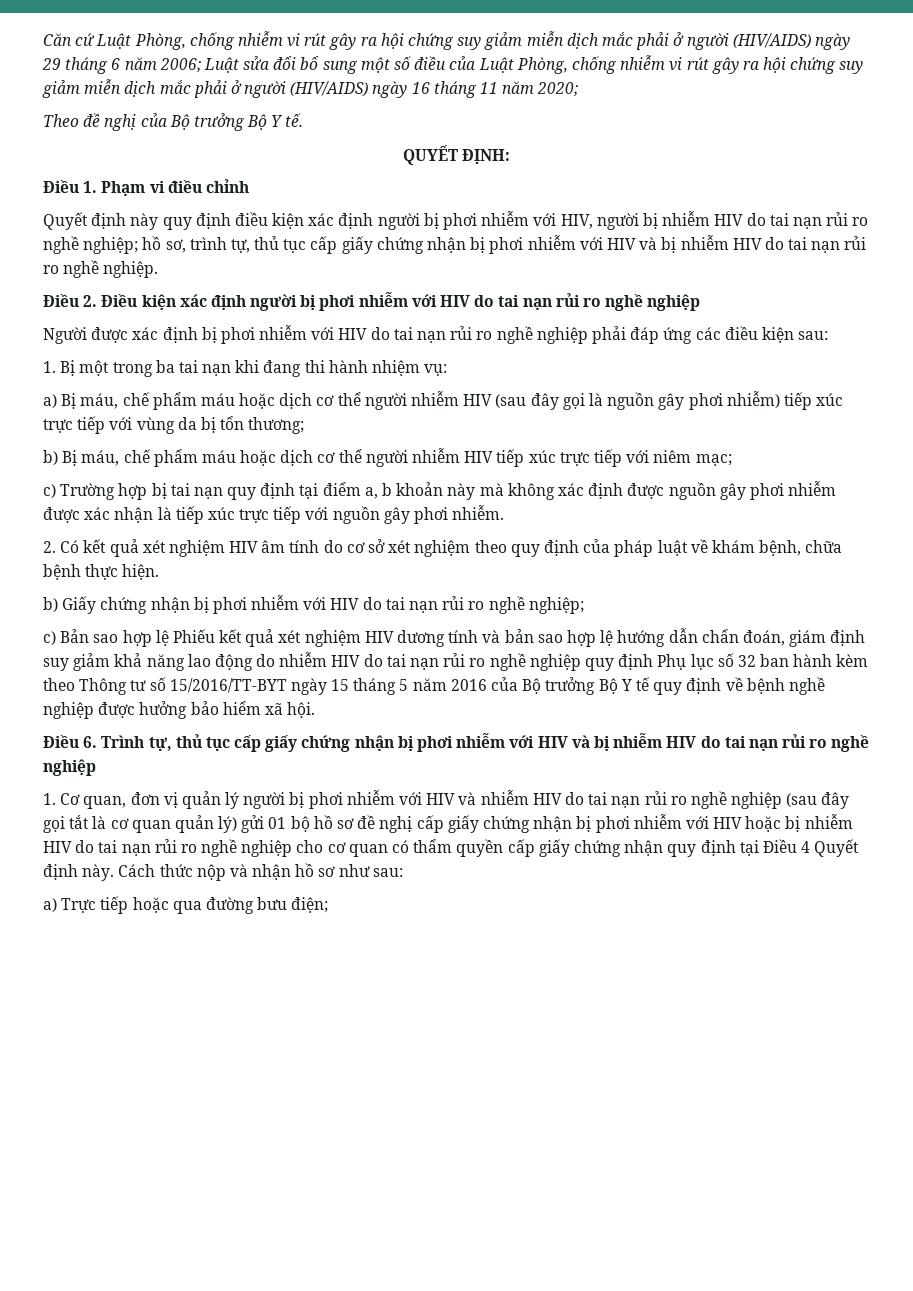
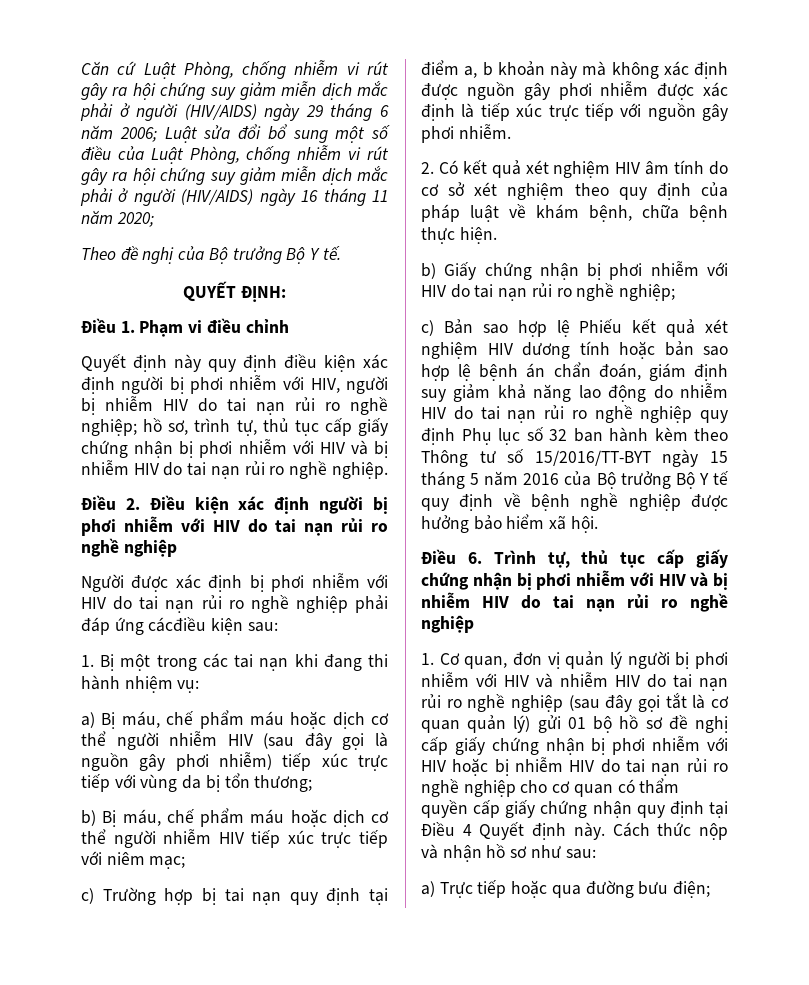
- Người được xác định bị phơi nhiễm với HIV do tai nạn rủi ro nghề nghiệp phải đáp ứng các điều kiện sau:
+ Người được xác định bị phơi nhiễm với HIV do tai nạn rủi ro nghề nghiệp phải đáp ứng cácđiều kiện sau:
- 1. Bị một trong ba tai nạn khi đang thi hành nhiệm vụ:
+ 1. Bị một trong các tai nạn khi đang thi hành nhiệm vụ:
- c) Trường hợp bị tai nạn quy định tại điểm a, b khoản này mà không xác định được nguồn gây phơi nhiễm được xác nhận là tiếp xúc trực tiếp với nguồn gây phơi nhiễm.
+ c) Trường hợp bị tai nạn quy định tại điểm a, b khoản này mà không xác định được nguồn gây phơi nhiễm được xác định là tiếp xúc trực tiếp với nguồn gây phơi nhiễm.
- c) Bản sao hợp lệ Phiếu kết quả xét nghiệm HIV dương tính và bản sao hợp lệ hướng dẫn chẩn đoán, giám định suy giảm khả năng lao động do nhiễm HIV do tai nạn rủi ro nghề nghiệp quy định Phụ lục số 32 ban hành kèm theo Thông tư số 15/2016/TT-BYT ngày 15 tháng 5 năm 2016 của Bộ trưởng Bộ Y tế quy định về bệnh nghề nghiệp được hưởng bảo hiểm xã hội.
+ c) Bản sao hợp lệ Phiếu kết quả xét nghiệm HIV dương tính hoặc bản sao hợp lệ bệnh án chẩn đoán, giám định suy giảm khả năng lao động do nhiễm HIV do tai nạn rủi ro nghề nghiệp quy định Phụ lục số 32 ban hành kèm theo Thông tư số 15/2016/TT-BYT ngày 15 tháng 5 năm 2016 của Bộ trưởng Bộ Y tế quy định về bệnh nghề nghiệp được hưởng bảo hiểm xã hội.

